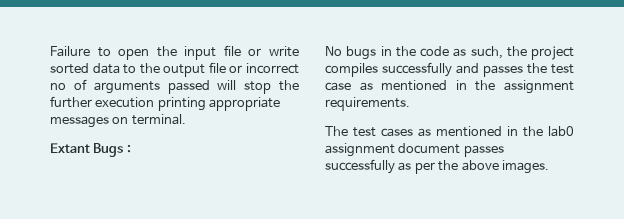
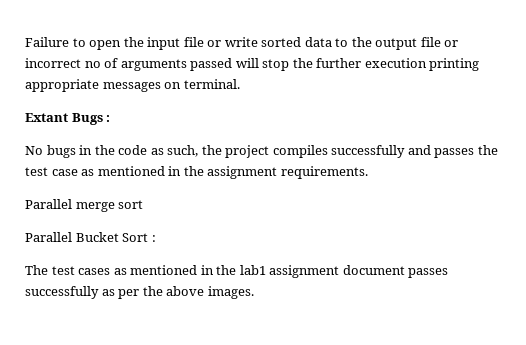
+ Parallel merge sort
+ Parallel Bucket Sort :
- The test cases as mentioned in the lab0 assignment document passes successfully as per the above images.
+ The test cases as mentioned in the lab1 assignment document passes successfully as per the above images.

